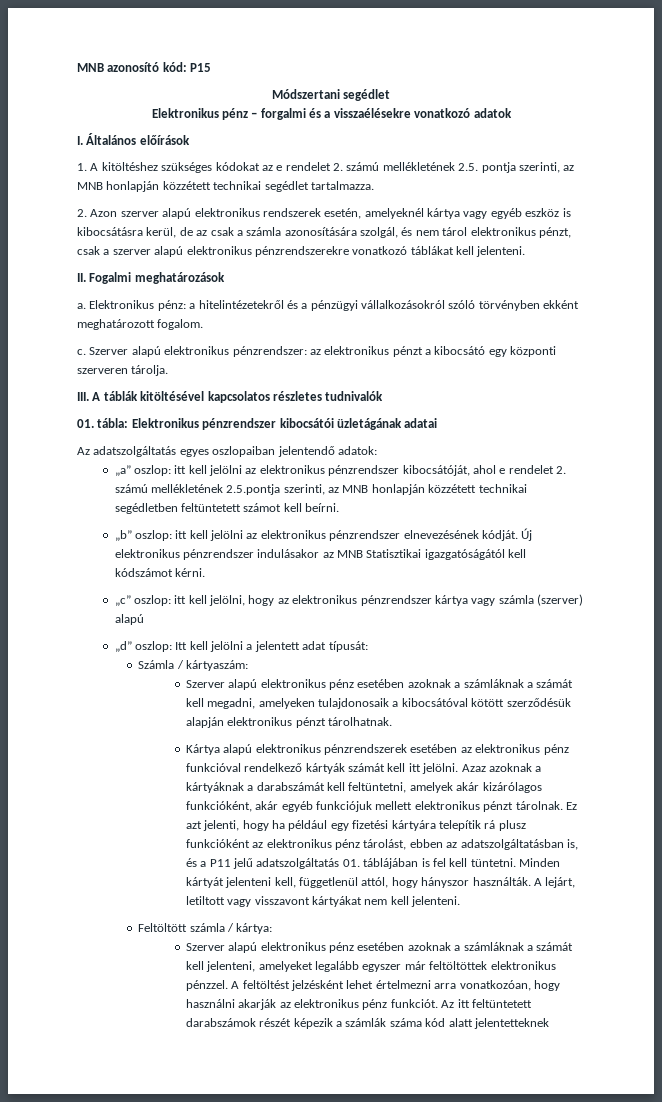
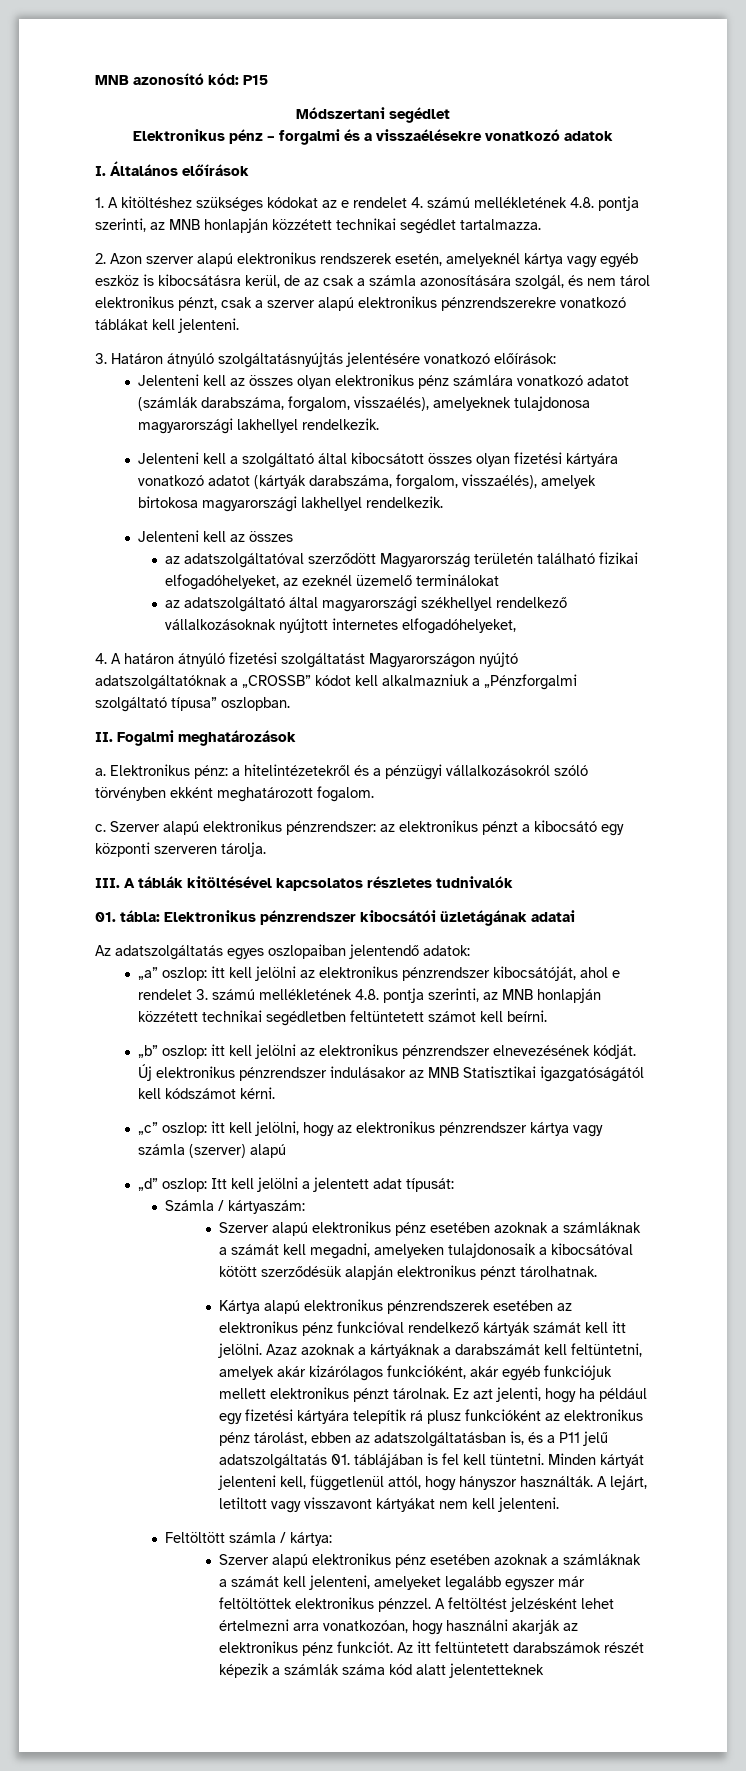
- 1. A kitöltéshez szükséges kódokat az e rendelet 2. számú mellékletének 2.5. pontja szerinti, az MNB honlapján közzétett technikai segédlet tartalmazza.
+ 1. A kitöltéshez szükséges kódokat az e rendelet 4. számú mellékletének 4.8. pontja szerinti, az MNB honlapján közzétett technikai segédlet tartalmazza.
+ 3. Határon átnyúló szolgáltatásnyújtás jelentésére vonatkozó előírások:
+ Jelenteni kell az összes olyan elektronikus pénz számlára vonatkozó adatot (számlák darabszáma, forgalom, visszaélés), amelyeknek tulajdonosa magyarországi lakhellyel rendelkezik.
+ Jelenteni kell a szolgáltató által kibocsátott összes olyan fizetési kártyára vonatkozó adatot (kártyák darabszáma, forgalom, visszaélés), amelyek birtokosa magyarországi lakhellyel rendelkezik.
+ Jelenteni kell az összes
+ az adatszolgáltatóval szerződött Magyarország területén található fizikai elfogadóhelyeket, az ezeknél üzemelő terminálokat
+ az adatszolgáltató által magyarországi székhellyel rendelkező vállalkozásoknak nyújtott internetes elfogadóhelyeket,
+ 4. A határon átnyúló fizetési szolgáltatást Magyarországon nyújtó adatszolgáltatóknak a „CROSSB” kódot kell alkalmazniuk a „Pénzforgalmi szolgáltató típusa” oszlopban.
- „a” oszlop: itt kell jelölni az elektronikus pénzrendszer kibocsátóját, ahol e rendelet 2. számú mellékletének 2.5.pontja szerinti, az MNB honlapján közzétett technikai segédletben feltüntetett számot kell beírni.
+ „a” oszlop: itt kell jelölni az elektronikus pénzrendszer kibocsátóját, ahol e rendelet 3. számú mellékletének 4.8. pontja szerinti, az MNB honlapján közzétett technikai segédletben feltüntetett számot kell beírni.

